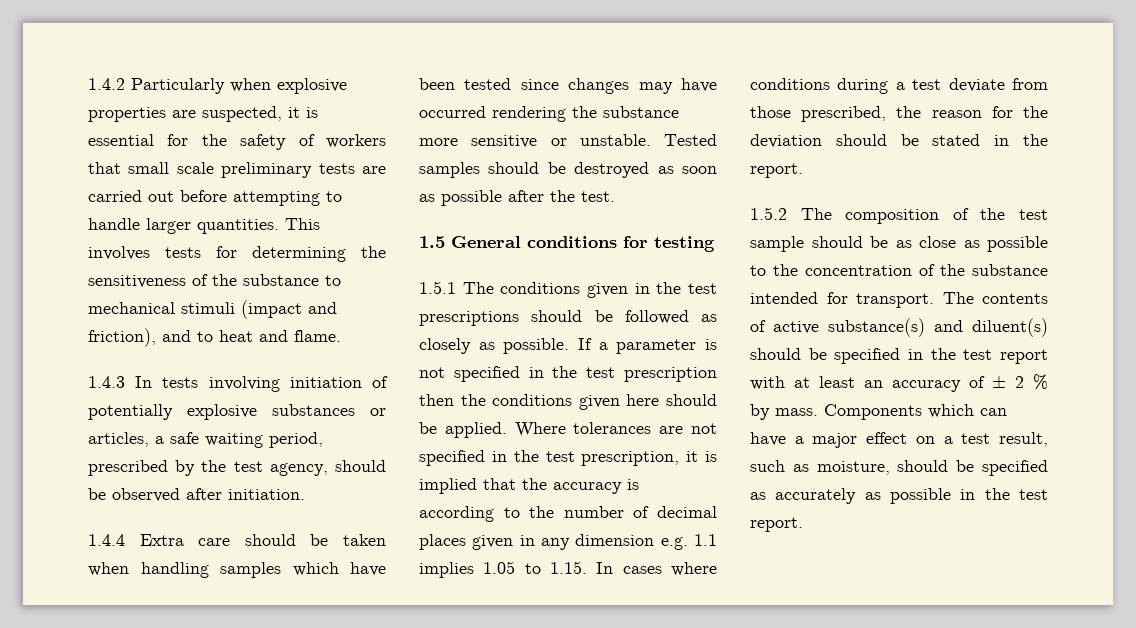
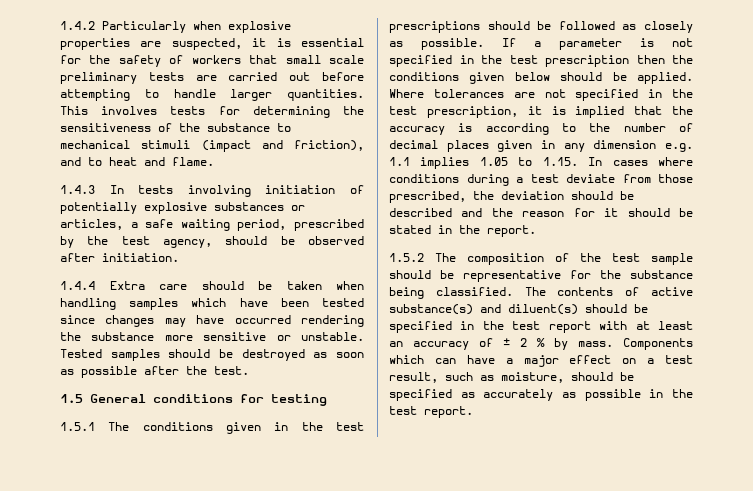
- If a parameter is not specified in the test prescription then the conditions given here should be applied.
+ If a parameter is not specified in the test prescription then the conditions given below should be applied.
- Where tolerances are not specified in the test prescription, it is implied that the accuracy is according to the number of decimal places given in any dimension e.g. 1.1 implies 1.05 to 1.15. In cases where conditions during a test deviate from those prescribed, the reason for the deviation should be stated in the report.
+ Where tolerances are not specified in the test prescription, it is implied that the accuracy is according to the number of decimal places given in any dimension e.g. 1.1 implies 1.05 to 1.15. In cases where conditions during a test deviate from those prescribed, the deviation should be described and the reason for it should be stated in the report.
- 1.5.2 The composition of the test sample should be as close as possible to the concentration of the substance intended for transport.
+ 1.5.2 The composition of the test sample should be representative for the substance being classified.

